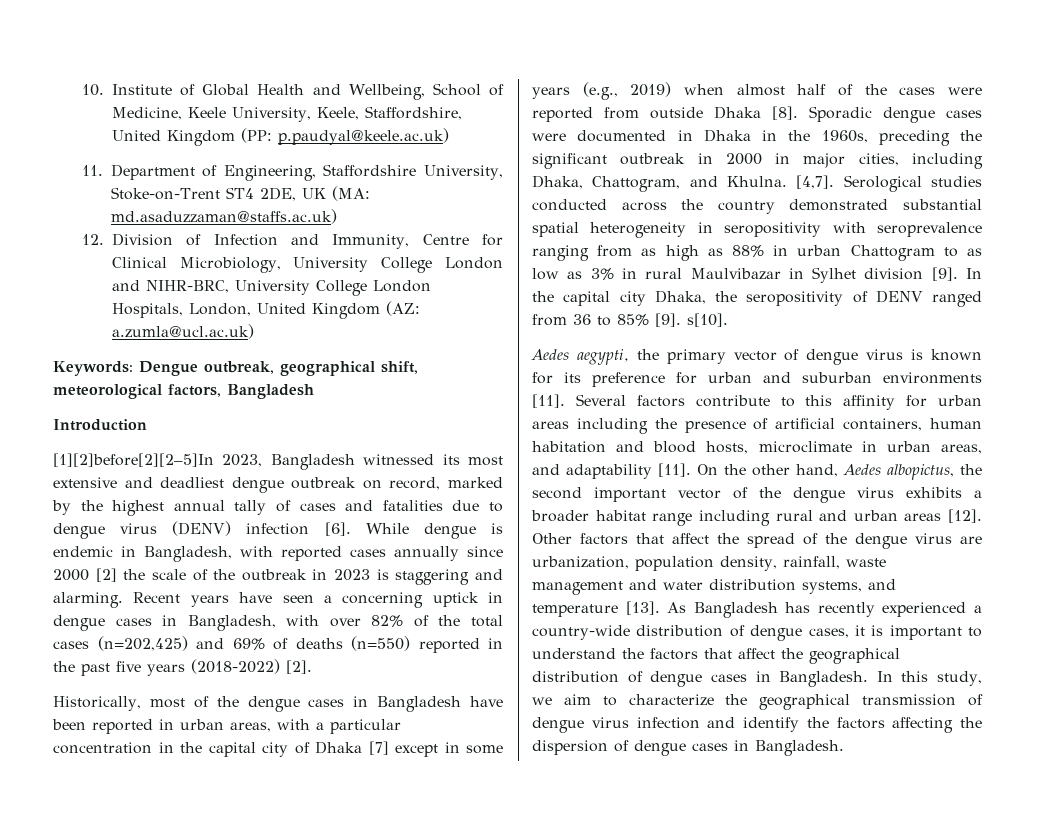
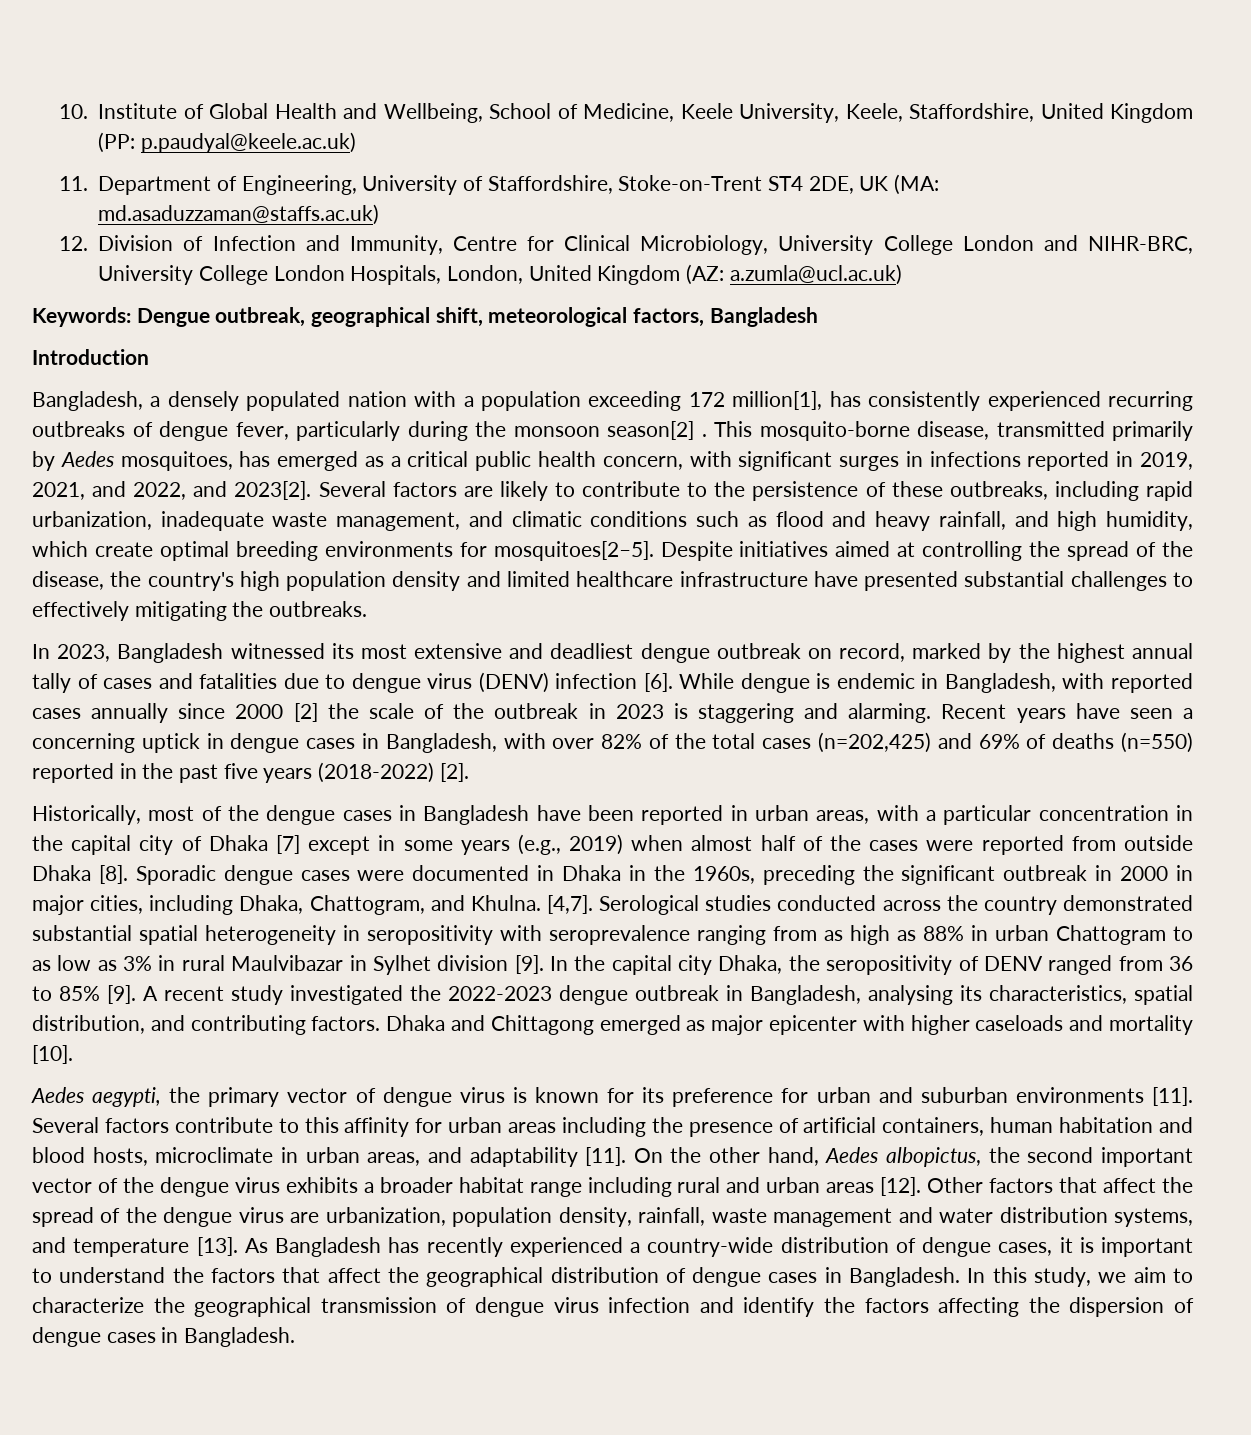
- 11. Department of Engineering, Staffordshire University, Stoke-on-Trent ST4 2DE, UK (MA: md.asaduzzaman@staffs.ac.uk)
+ 11. Department of Engineering, University of Staffordshire, Stoke-on-Trent ST4 2DE, UK (MA: md.asaduzzaman@staffs.ac.uk)
- [1][2]before[2][2–5]In 2023, Bangladesh witnessed its most extensive and deadliest dengue outbreak on record, marked by the highest annual tally of cases and fatalities due to dengue virus (DENV) infection [6].
+ Bangladesh, a densely populated nation with a population exceeding 172 million[1], has consistently experienced recurring outbreaks of dengue fever, particularly during the monsoon season[2] . This mosquito-borne disease, transmitted primarily by Aedes mosquitoes, has emerged as a critical public health concern, with significant surges in infections reported in 2019, 2021, and 2022, and 2023[2]. Several factors are likely to contribute to the persistence of these outbreaks, including rapid urbanization, inadequate waste management, and climatic conditions such as flood and heavy rainfall, and high humidity, which create optimal breeding environments for mosquitoes[2–5]. Despite initiatives aimed at controlling the spread of the disease, the country's high population density and limited healthcare infrastructure have presented substantial challenges to effectively mitigating the outbreaks.
+ In 2023, Bangladesh witnessed its most extensive and deadliest dengue outbreak on record, marked by the highest annual tally of cases and fatalities due to dengue virus (DENV) infection [6].
- In the capital city Dhaka, the seropositivity of DENV ranged from 36 to 85% [9]. s[10].
+ In the capital city Dhaka, the seropositivity of DENV ranged from 36 to 85% [9]. A recent study investigated the 2022-2023 dengue outbreak in Bangladesh, analysing its characteristics, spatial distribution, and contributing factors. Dhaka and Chittagong emerged as major epicenter with higher caseloads and mortality [10].

